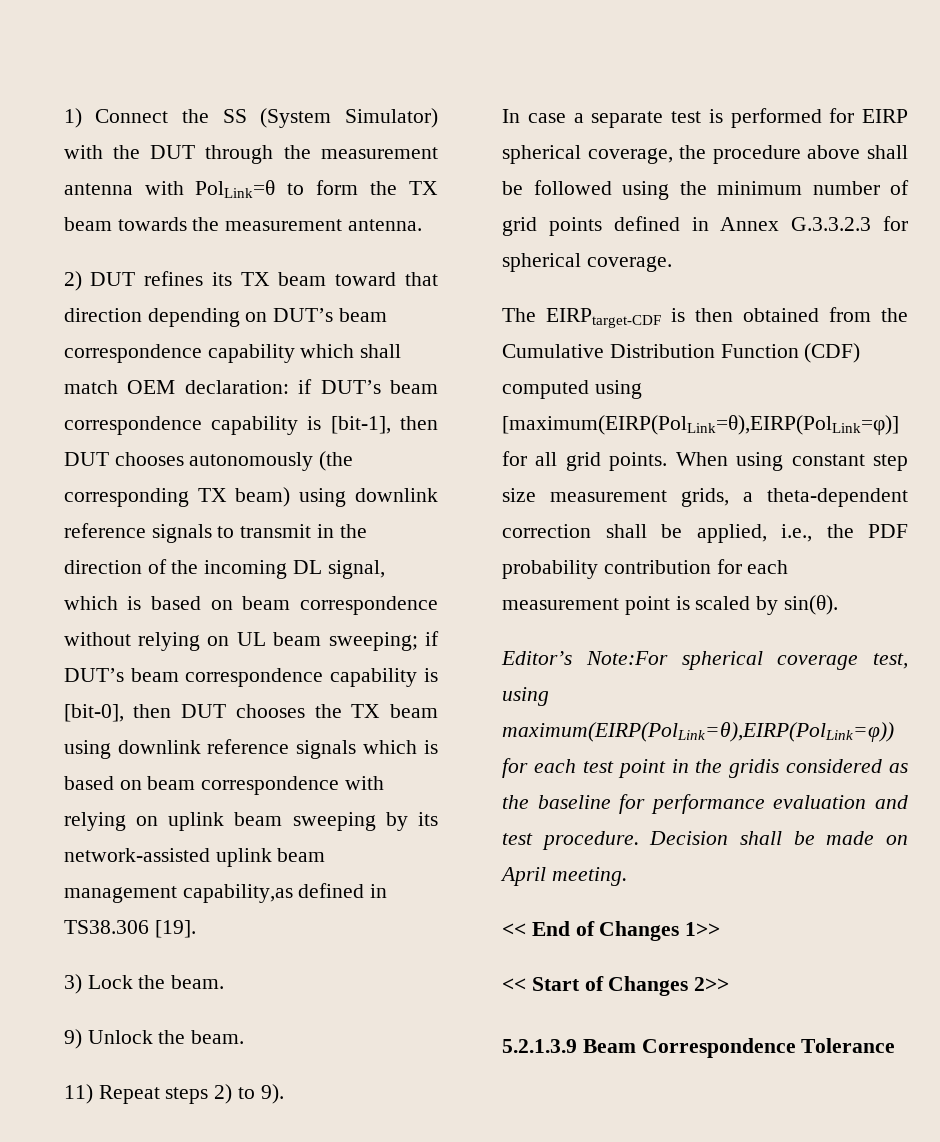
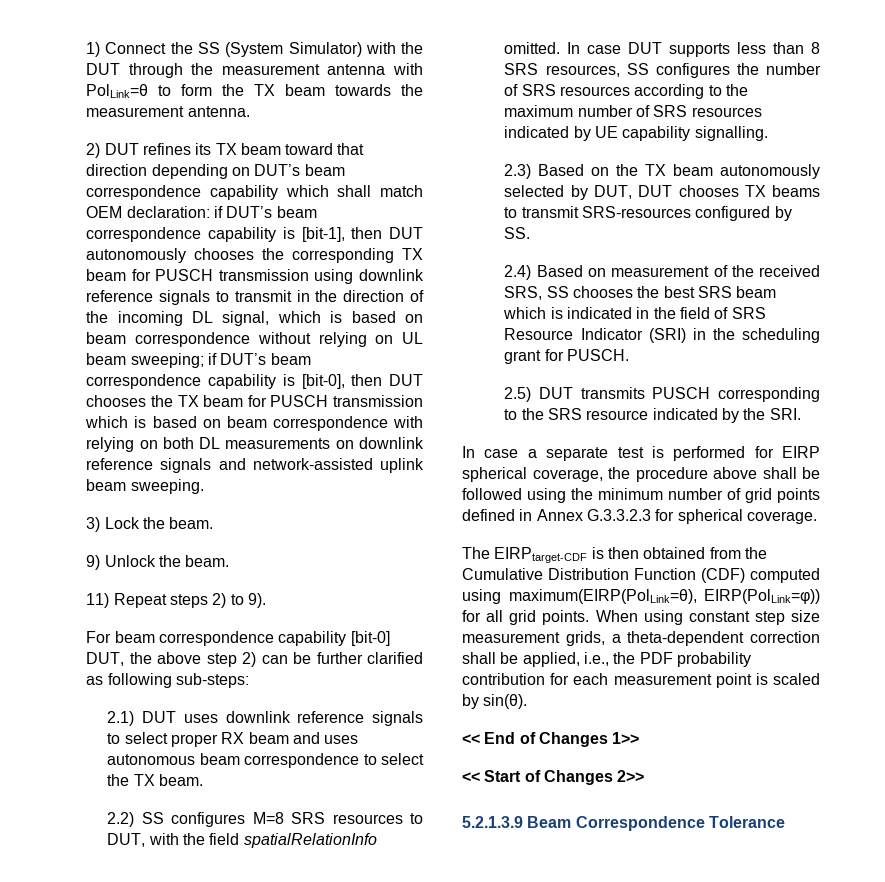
- if DUT’s beam correspondence capability is [bit-1], then DUT chooses autonomously (the corresponding TX beam) using downlink reference signals to transmit in the direction of the incoming DL signal, which is based on beam correspondence without relying on UL beam sweeping;
+ if DUT’s beam correspondence capability is [bit-1], then DUT autonomously chooses the corresponding TX beam for PUSCH transmission using downlink reference signals to transmit in the direction of the incoming DL signal, which is based on beam correspondence without relying on UL beam sweeping;
- if DUT’s beam correspondence capability is [bit-0], then DUT chooses the TX beam using downlink reference signals which is based on beam correspondence with relying on uplink beam sweeping by its network-assisted uplink beam management capability,as defined in TS38.306 [19].
+ if DUT’s beam correspondence capability is [bit-0], then DUT chooses the TX beam for PUSCH transmission which is based on beam correspondence with relying on both DL measurements on downlink reference signals and network-assisted uplink beam sweeping.
+ For beam correspondence capability [bit-0] DUT, the above step 2) can be further clarified as following sub-steps:
+ 2.1) DUT uses downlink reference signals to select proper RX beam and uses autonomous beam correspondence to select the TX beam.
+ 2.2) SS configures M=8 SRS resources to DUT, with the field spatialRelationInfo omitted. In case DUT supports less than 8 SRS resources, SS configures the number of SRS resources according to the maximum number of SRS resources indicated by UE capability signalling.
+ 2.3) Based on the TX beam autonomously selected by DUT, DUT chooses TX beams to transmit SRS-resources configured by SS.
+ 2.4) Based on measurement of the received SRS, SS chooses the best SRS beam which is indicated in the field of SRS Resource Indicator (SRI) in the scheduling grant for PUSCH.
+ 2.5) DUT transmits PUSCH corresponding to the SRS resource indicated by the SRI.
- The EIRPtarget-CDF is then obtained from the Cumulative Distribution Function (CDF) computed using [maximum(EIRP(PolLink=θ),EIRP(PolLink=φ)] for all grid points.
+ The EIRPtarget-CDF is then obtained from the Cumulative Distribution Function (CDF) computed using maximum(EIRP(PolLink=θ), EIRP(PolLink=φ)) for all grid points.
- Editor’s Note:For spherical coverage test, using maximum(EIRP(PolLink=θ),EIRP(PolLink=φ)) for each test point in the gridis considered as the baseline for performance evaluation and test procedure. Decision shall be made on April meeting.

